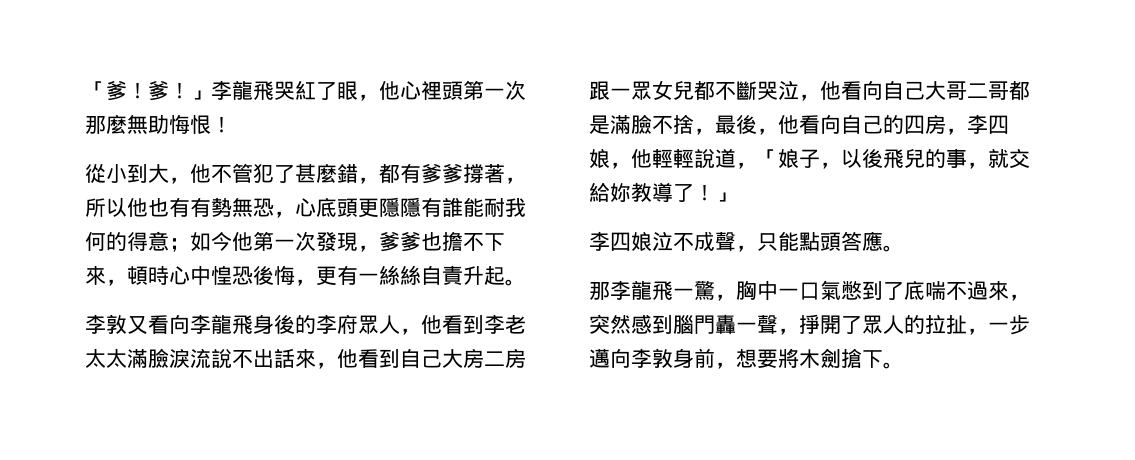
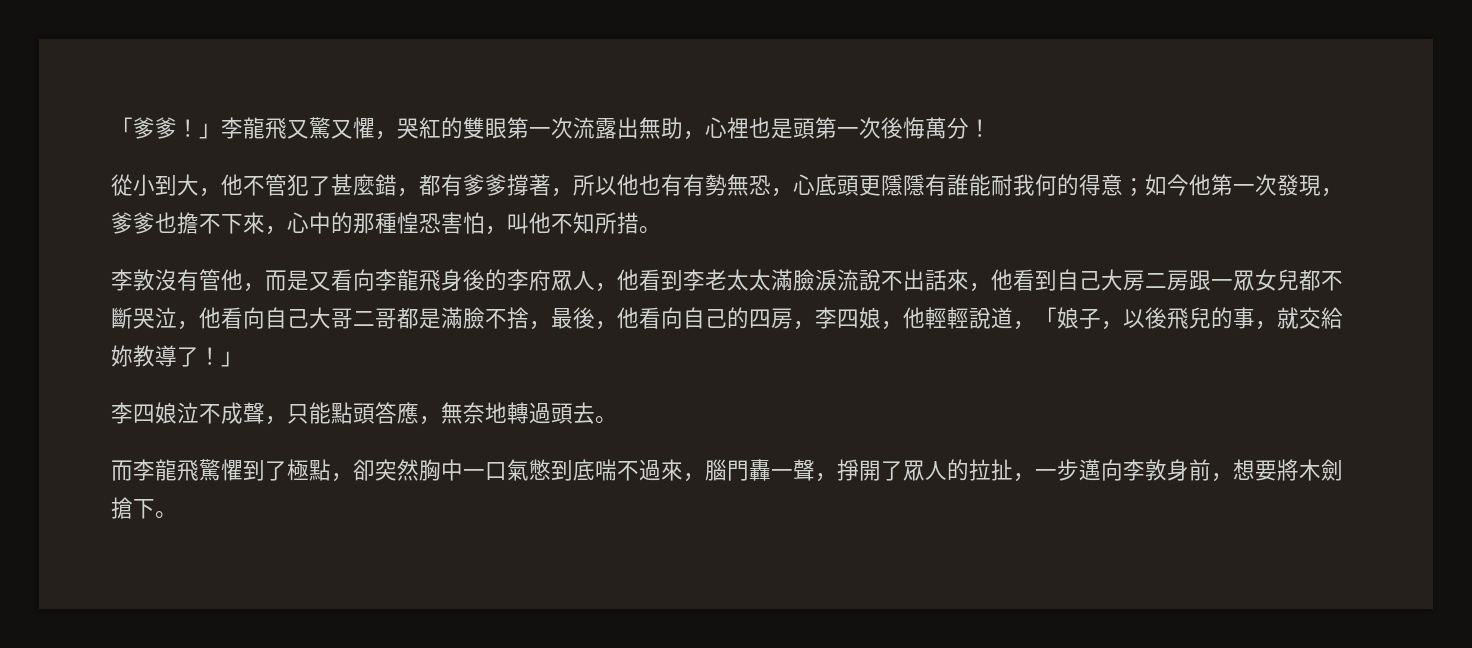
- 「爹！爹！」李龍飛哭紅了眼，他心裡頭第一次那麼無助悔恨！
+ 「爹爹！」李龍飛又驚又懼，哭紅的雙眼第一次流露出無助，心裡也是頭第一次後悔萬分！
- 如今他第一次發現，爹爹也擔不下來，頓時心中惶恐後悔，更有一絲絲自責升起。
- 李敦又看向李龍飛身後的李府眾人，他看到李老太太滿臉淚流說不出話來，他看到自己大房二房跟一眾女兒都不斷哭泣，他看向自己大哥二哥都是滿臉不捨，最後，他看向自己的四房，李四娘，他輕輕說道，「娘子，以後飛兒的事，就交給妳教導了！」
+ 如今他第一次發現，爹爹也擔不下來，心中的那種惶恐害怕，叫他不知所措。
+ 李敦沒有管他，而是又看向李龍飛身後的李府眾人，他看到李老太太滿臉淚流說不出話來，他看到自己大房二房跟一眾女兒都不斷哭泣，他看向自己大哥二哥都是滿臉不捨，最後，他看向自己的四房，李四娘，他輕輕說道，「娘子，以後飛兒的事，就交給妳教導了！」
- 李四娘泣不成聲，只能點頭答應。
- 那李龍飛一驚，胸中一口氣憋到了底喘不過來，突然感到腦門轟一聲，掙開了眾人的拉扯，一步邁向李敦身前，想要將木劍搶下。
+ 李四娘泣不成聲，只能點頭答應，無奈地轉過頭去。
+ 而李龍飛驚懼到了極點，卻突然胸中一口氣憋到底喘不過來，腦門轟一聲，掙開了眾人的拉扯，一步邁向李敦身前，想要將木劍搶下。

